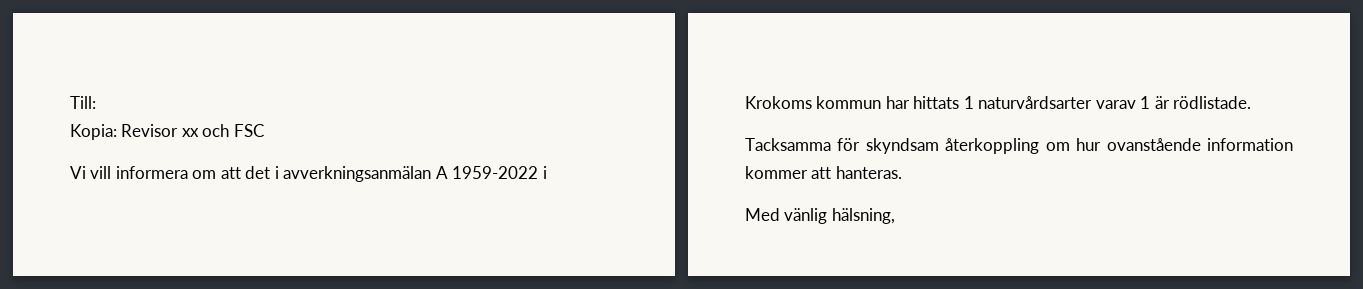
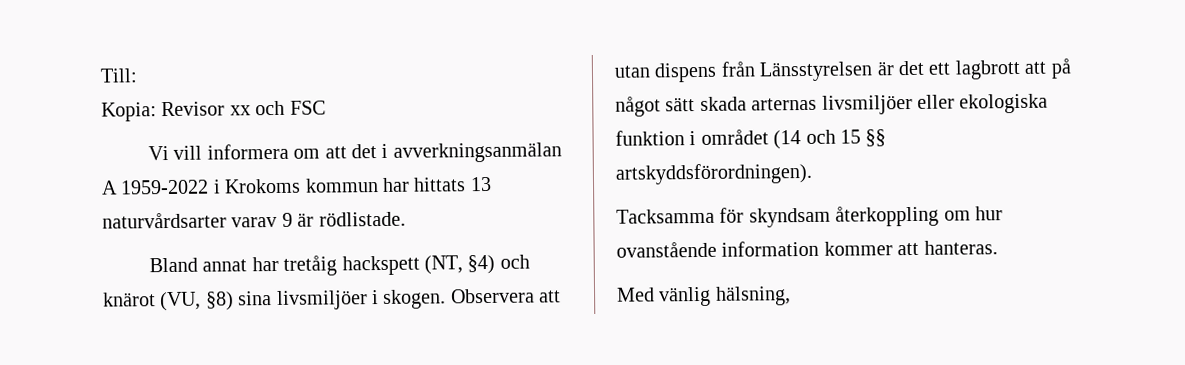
- Vi vill informera om att det i avverkningsanmälan A 1959-2022 i Krokoms kommun har hittats 1 naturvårdsarter varav 1 är rödlistade.
+ Vi vill informera om att det i avverkningsanmälan A 1959-2022 i Krokoms kommun har hittats 13 naturvårdsarter varav 9 är rödlistade.
+ Bland annat har tretåig hackspett (NT, §4) och knärot (VU, §8) sina livsmiljöer i skogen. Observera att utan dispens från Länsstyrelsen är det ett lagbrott att på något sätt skada arternas livsmiljöer eller ekologiska funktion i området (14 och 15 §§ artskyddsförordningen).

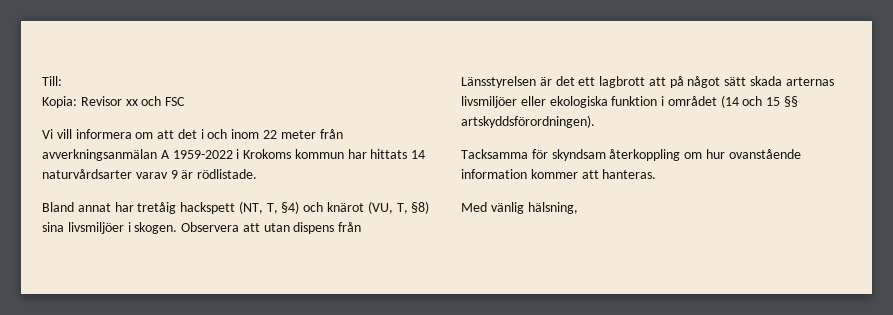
- Vi vill informera om att det i avverkningsanmälan A 1959-2022 i Krokoms kommun har hittats 13 naturvårdsarter varav 9 är rödlistade.
+ Vi vill informera om att det i och inom 22 meter från avverkningsanmälan A 1959-2022 i Krokoms kommun har hittats 14 naturvårdsarter varav 9 är rödlistade.
- Bland annat har tretåig hackspett (NT, §4) och knärot (VU, §8) sina livsmiljöer i skogen.
+ Bland annat har tretåig hackspett (NT, T, §4) och knärot (VU, T, §8) sina livsmiljöer i skogen.

